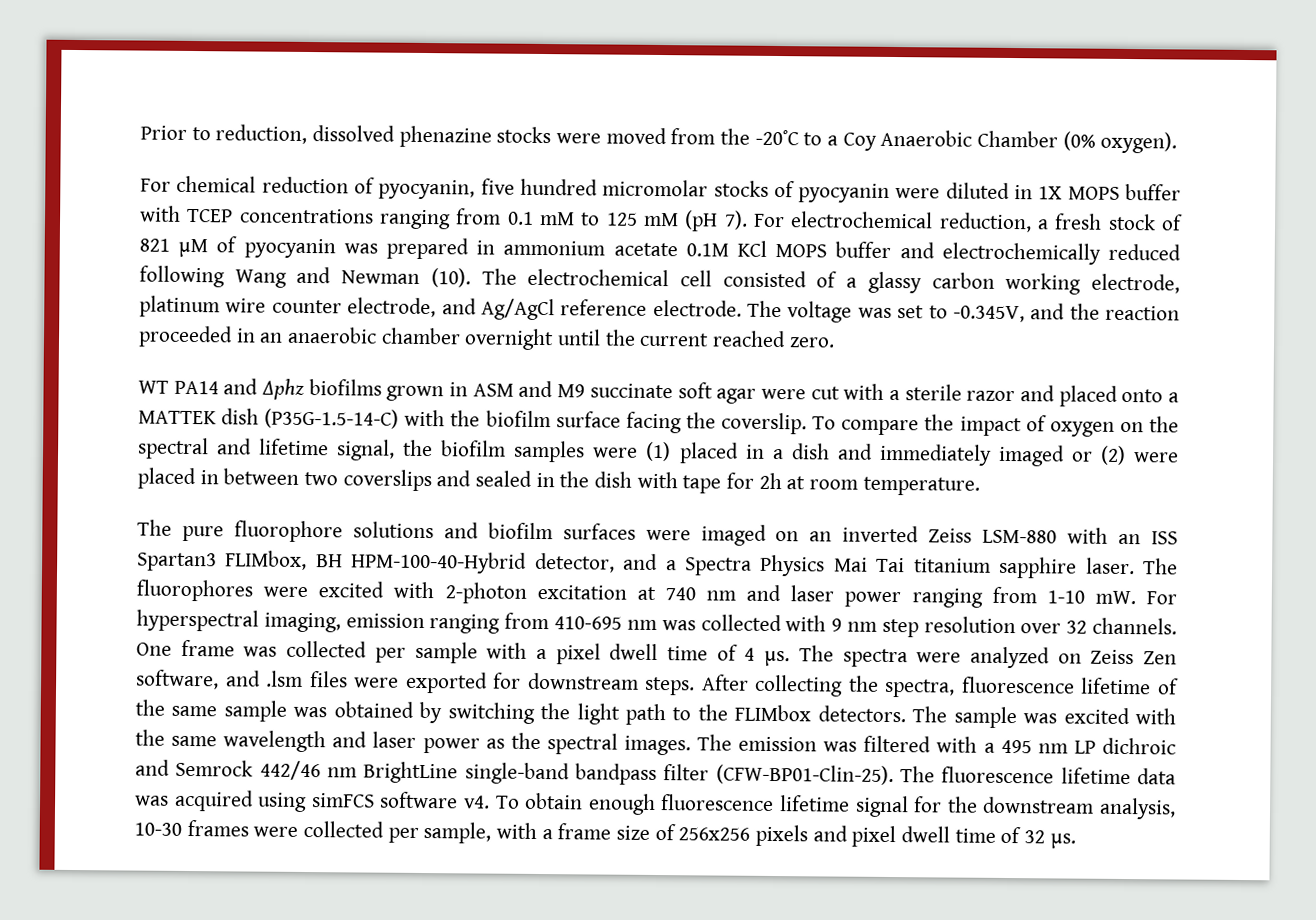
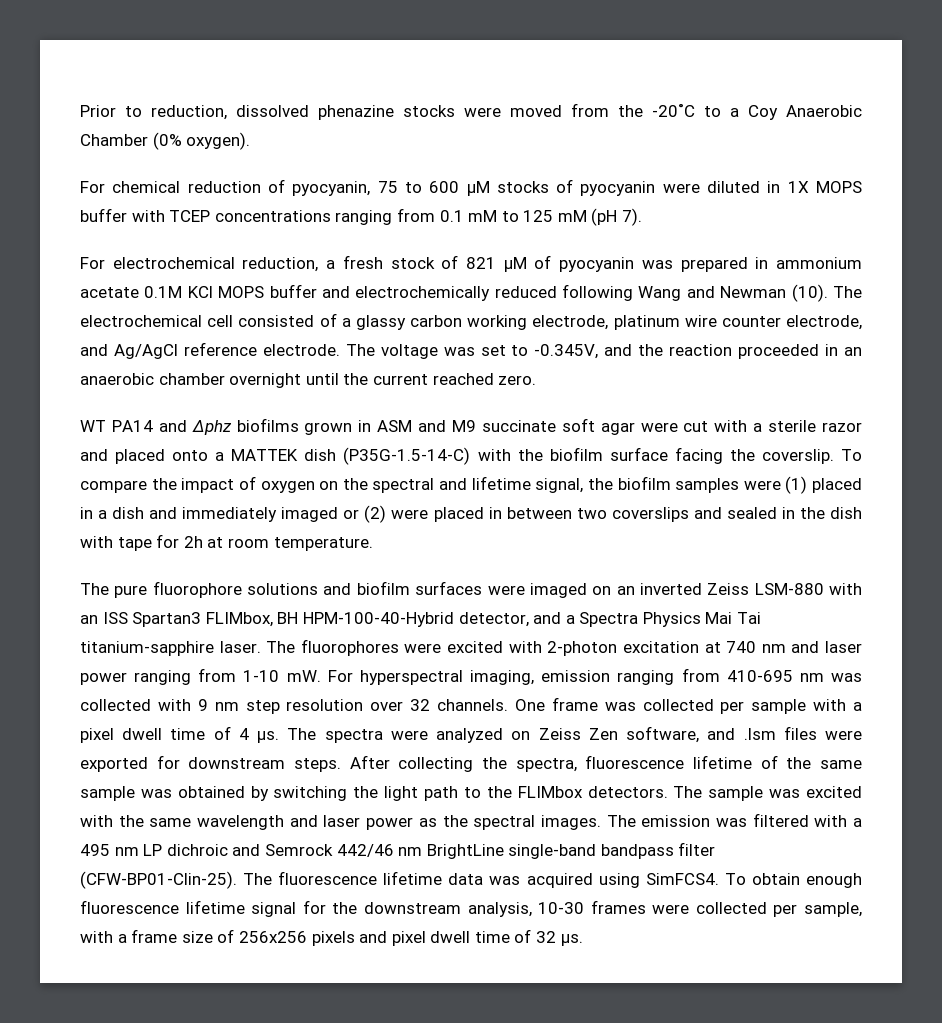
- For chemical reduction of pyocyanin, five hundred micromolar stocks of pyocyanin were diluted in 1X MOPS buffer with TCEP concentrations ranging from 0.1 mM to 125 mM (pH 7). For electrochemical reduction, a fresh stock of 821 µM of pyocyanin was prepared in ammonium acetate 0.1M KCl MOPS buffer and electrochemically reduced following Wang and Newman (10).
+ For chemical reduction of pyocyanin, 75 to 600 µM stocks of pyocyanin were diluted in 1X MOPS buffer with TCEP concentrations ranging from 0.1 mM to 125 mM (pH 7).
+ For electrochemical reduction, a fresh stock of 821 µM of pyocyanin was prepared in ammonium acetate 0.1M KCl MOPS buffer and electrochemically reduced following Wang and Newman (10).
- The pure fluorophore solutions and biofilm surfaces were imaged on an inverted Zeiss LSM-880 with an ISS Spartan3 FLIMbox, BH HPM-100-40-Hybrid detector, and a Spectra Physics Mai Tai titanium sapphire laser.
+ The pure fluorophore solutions and biofilm surfaces were imaged on an inverted Zeiss LSM-880 with an ISS Spartan3 FLIMbox, BH HPM-100-40-Hybrid detector, and a Spectra Physics Mai Tai titanium-sapphire laser.
- The fluorescence lifetime data was acquired using simFCS software v4.
+ The fluorescence lifetime data was acquired using SimFCS4.

